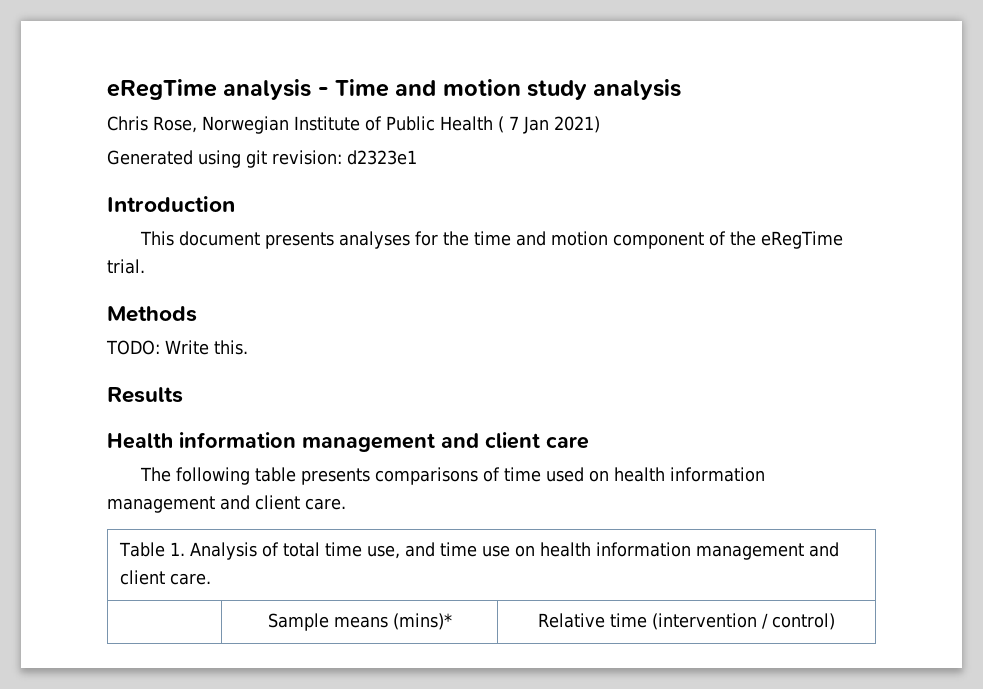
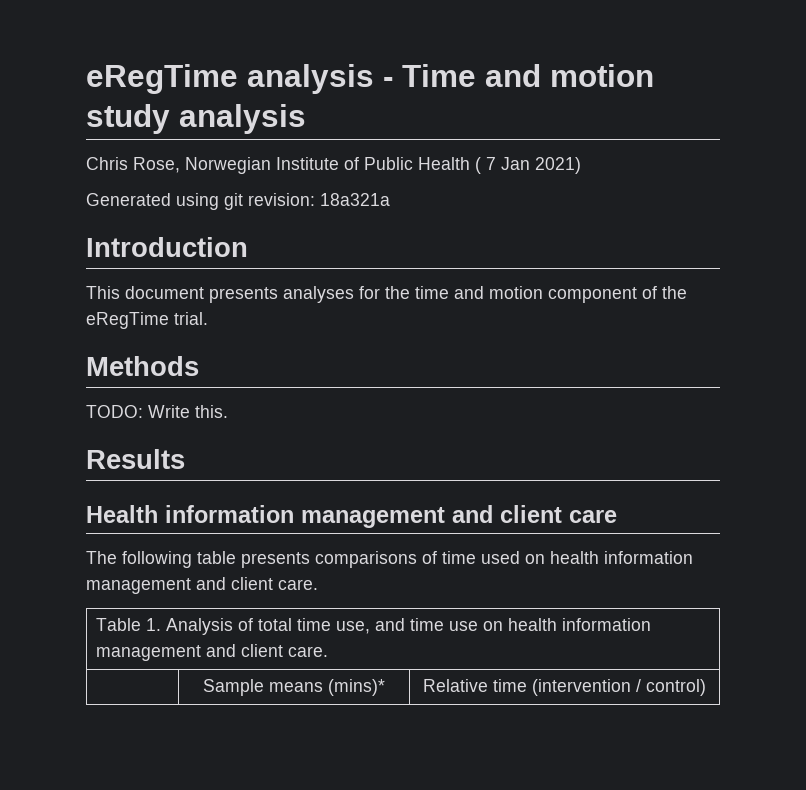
- Generated using git revision: d2323e1
+ Generated using git revision: 18a321a

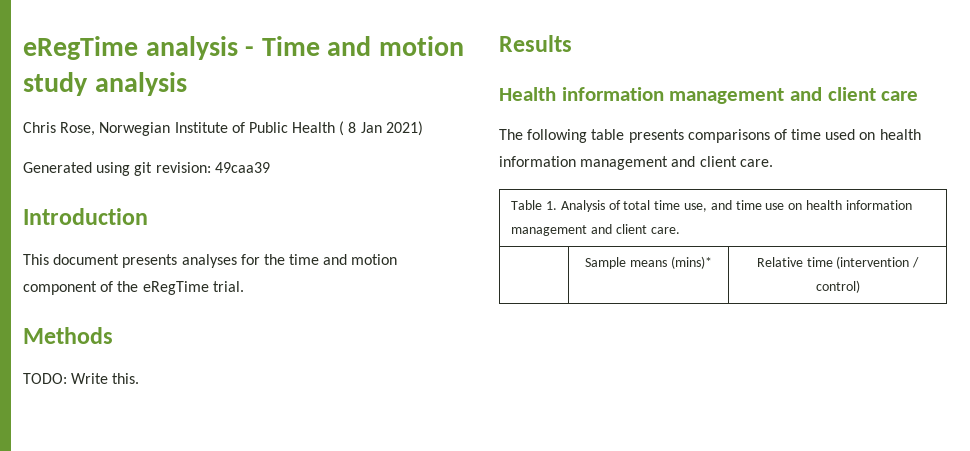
- Chris Rose, Norwegian Institute of Public Health ( 7 Jan 2021)
+ Chris Rose, Norwegian Institute of Public Health ( 8 Jan 2021)
- Generated using git revision: 18a321a
+ Generated using git revision: 49caa39

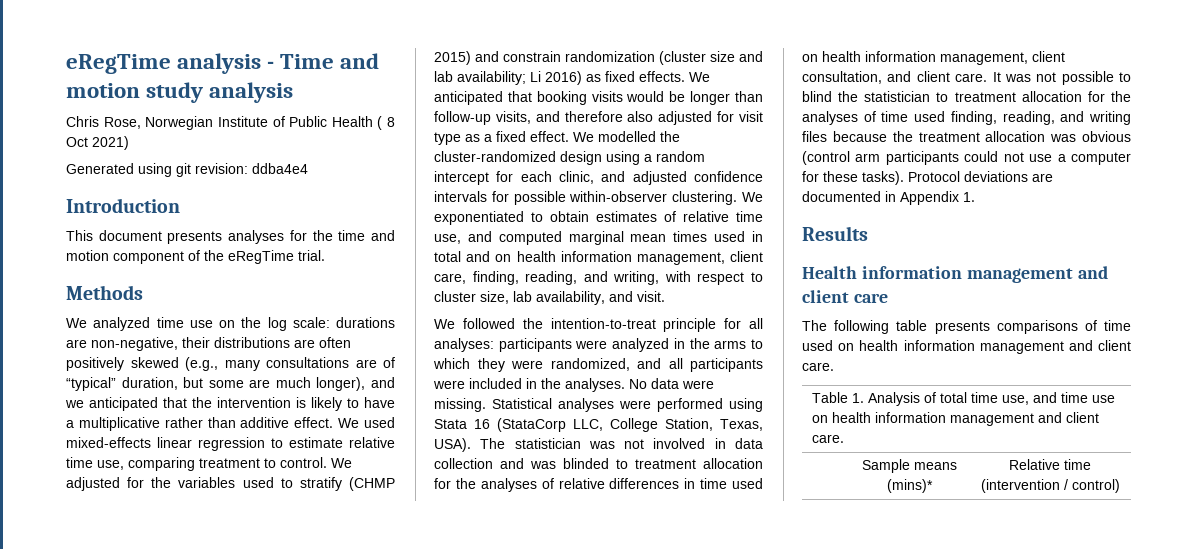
- Chris Rose, Norwegian Institute of Public Health ( 8 Jan 2021)
+ Chris Rose, Norwegian Institute of Public Health ( 8 Oct 2021)
- Generated using git revision: 49caa39
+ Generated using git revision: ddba4e4
- TODO: Write this.
+ We analyzed time use on the log scale: durations are non-negative, their distributions are often positively skewed (e.g., many consultations are of “typical” duration, but some are much longer), and we anticipated that the intervention is likely to have a multiplicative rather than additive effect. We used mixed-effects linear regression to estimate relative time use, comparing treatment to control. We adjusted for the variables used to stratify (CHMP 2015) and constrain randomization (cluster size and lab availability; Li 2016) as fixed effects. We anticipated that booking visits would be longer than follow-up visits, and therefore also adjusted for visit type as a fixed effect. We modelled the cluster-randomized design using a random intercept for each clinic, and adjusted confidence intervals for possible within-observer clustering. We exponentiated to obtain estimates of relative time use, and computed marginal mean times used in total and on health information management, client care, finding, reading, and writing, with respect to cluster size, lab availability, and visit.
+ We followed the intention-to-treat principle for all analyses: participants were analyzed in the arms to which they were randomized, and all participants were included in the analyses. No data were missing. Statistical analyses were performed using Stata 16 (StataCorp LLC, College Station, Texas, USA). The statistician was not involved in data collection and was blinded to treatment allocation for the analyses of relative differences in time used on health information management, client consultation, and client care. It was not possible to blind the statistician to treatment allocation for the analyses of time used finding, reading, and writing files because the treatment allocation was obvious (control arm participants could not use a computer for these tasks). Protocol deviations are documented in Appendix 1.

